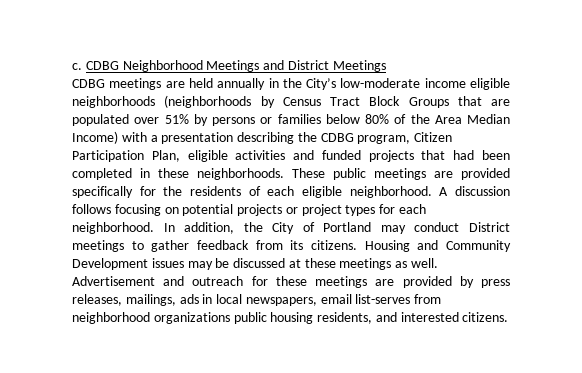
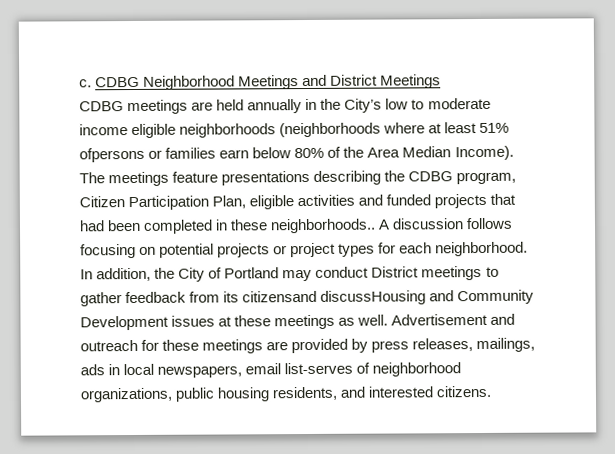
- CDBG meetings are held annually in the City’s low-moderate income eligible neighborhoods (neighborhoods by Census Tract Block Groups that are populated over 51% by persons or families below 80% of the Area Median Income) with a presentation describing the CDBG program, Citizen Participation Plan, eligible activities and funded projects that had been completed in these neighborhoods. These public meetings are provided specifically for the residents of each eligible neighborhood.
+ CDBG meetings are held annually in the City’s low to moderate income eligible neighborhoods (neighborhoods where at least 51% ofpersons or families earn below 80% of the Area Median Income). The meetings feature presentations describing the CDBG program, Citizen Participation Plan, eligible activities and funded projects that had been completed in these neighborhoods..
- In addition, the City of Portland may conduct District meetings to gather feedback from its citizens. Housing and Community Development issues may be discussed at these meetings as well.
+ In addition, the City of Portland may conduct District meetings to gather feedback from its citizensand discussHousing and Community Development issues at these meetings as well.
- Advertisement and outreach for these meetings are provided by press releases, mailings, ads in local newspapers, email list-serves from neighborhood organizations public housing residents, and interested citizens.
+ Advertisement and outreach for these meetings are provided by press releases, mailings, ads in local newspapers, email list-serves of neighborhood organizations, public housing residents, and interested citizens.

